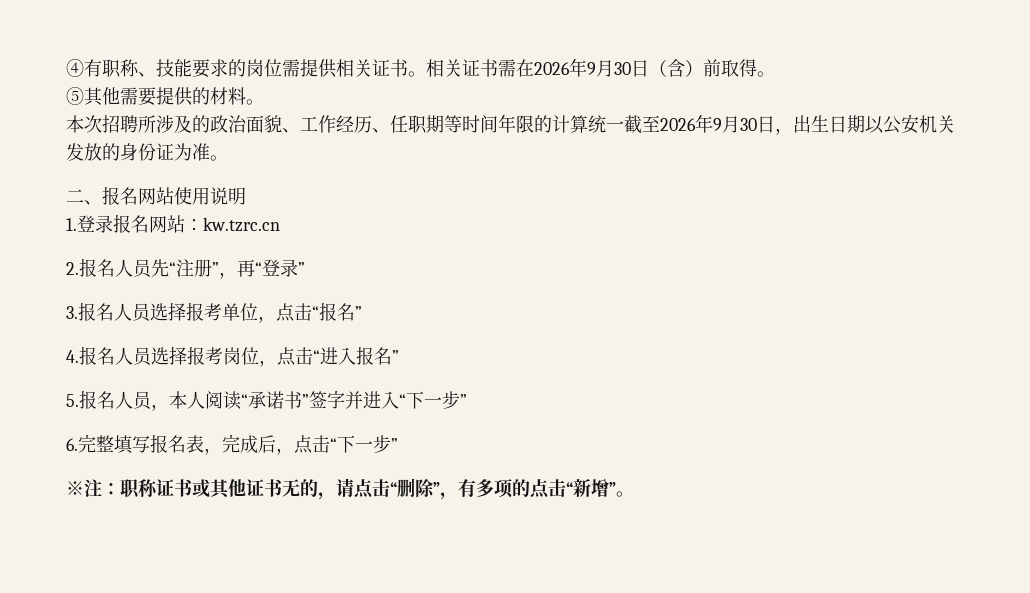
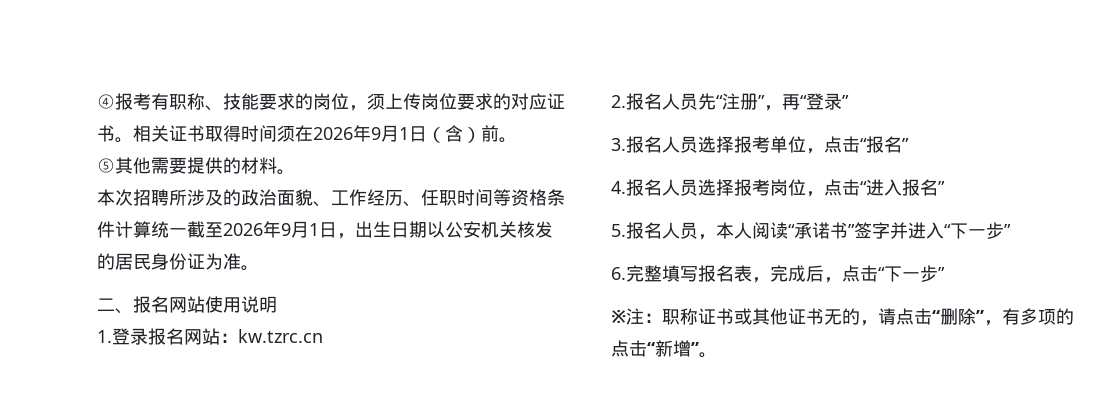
- ④有职称、技能要求的岗位需提供相关证书。
+ ④报考有职称、技能要求的岗位，须上传岗位要求的对应证书。
- 相关证书需在2026年9月30日（含）前取得。
+ 相关证书取得时间须在2026年9月1日（含）前。
- 本次招聘所涉及的政治面貌、工作经历、任职期等时间年限的计算统一截至2026年9月30日，出生日期以公安机关发放的身份证为准。
+ 本次招聘所涉及的政治面貌、工作经历、任职时间等资格条件计算统一截至2026年9月1日，出生日期以公安机关核发的居民身份证为准。

